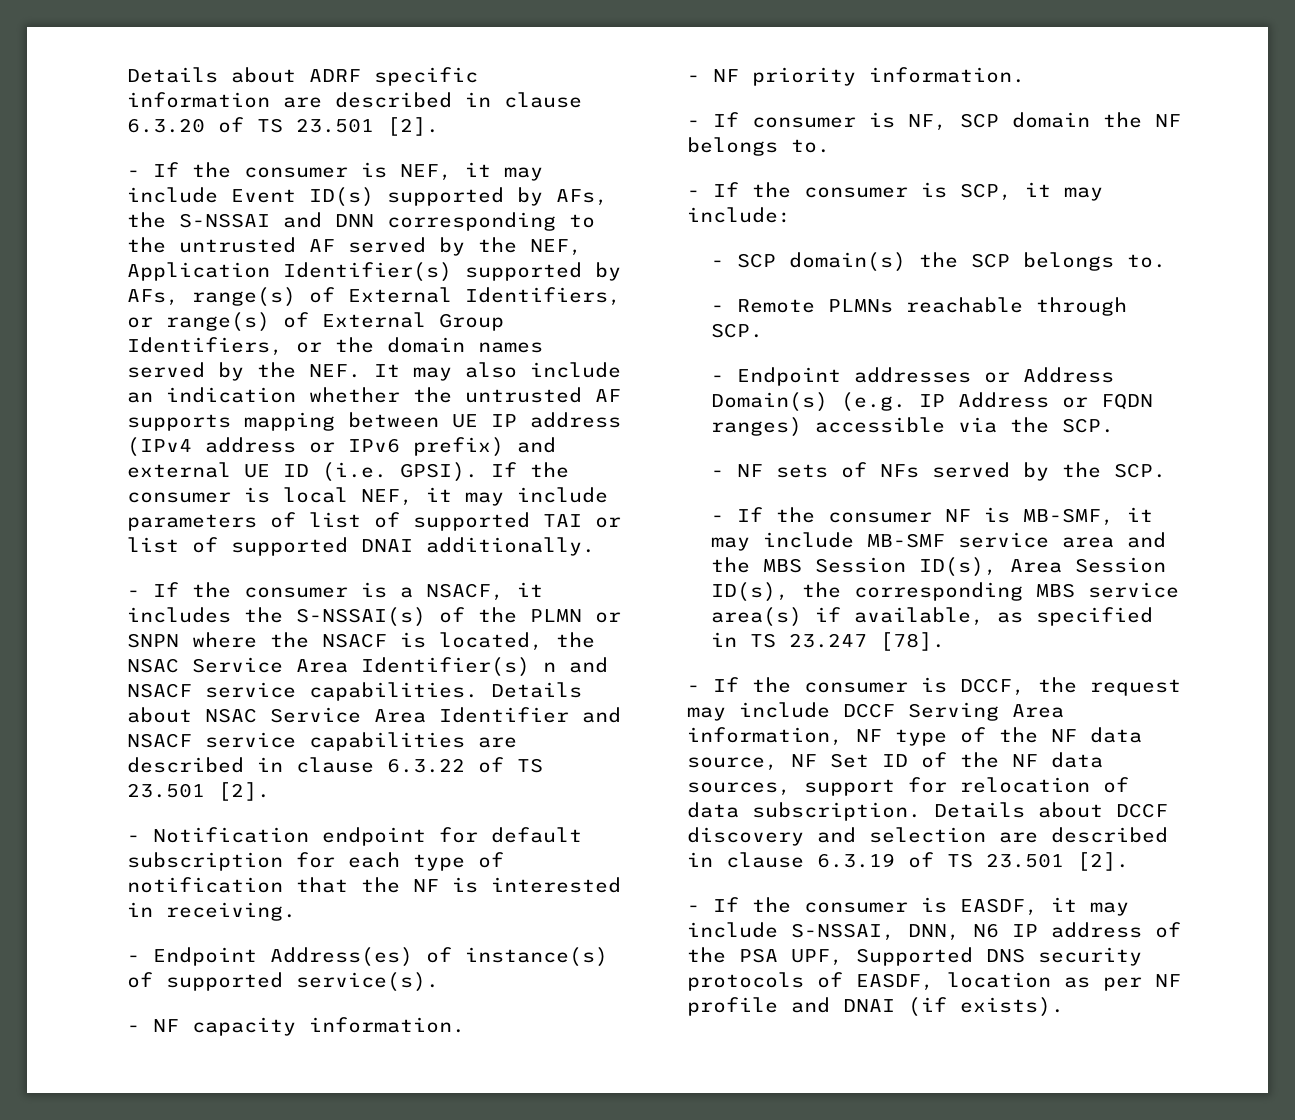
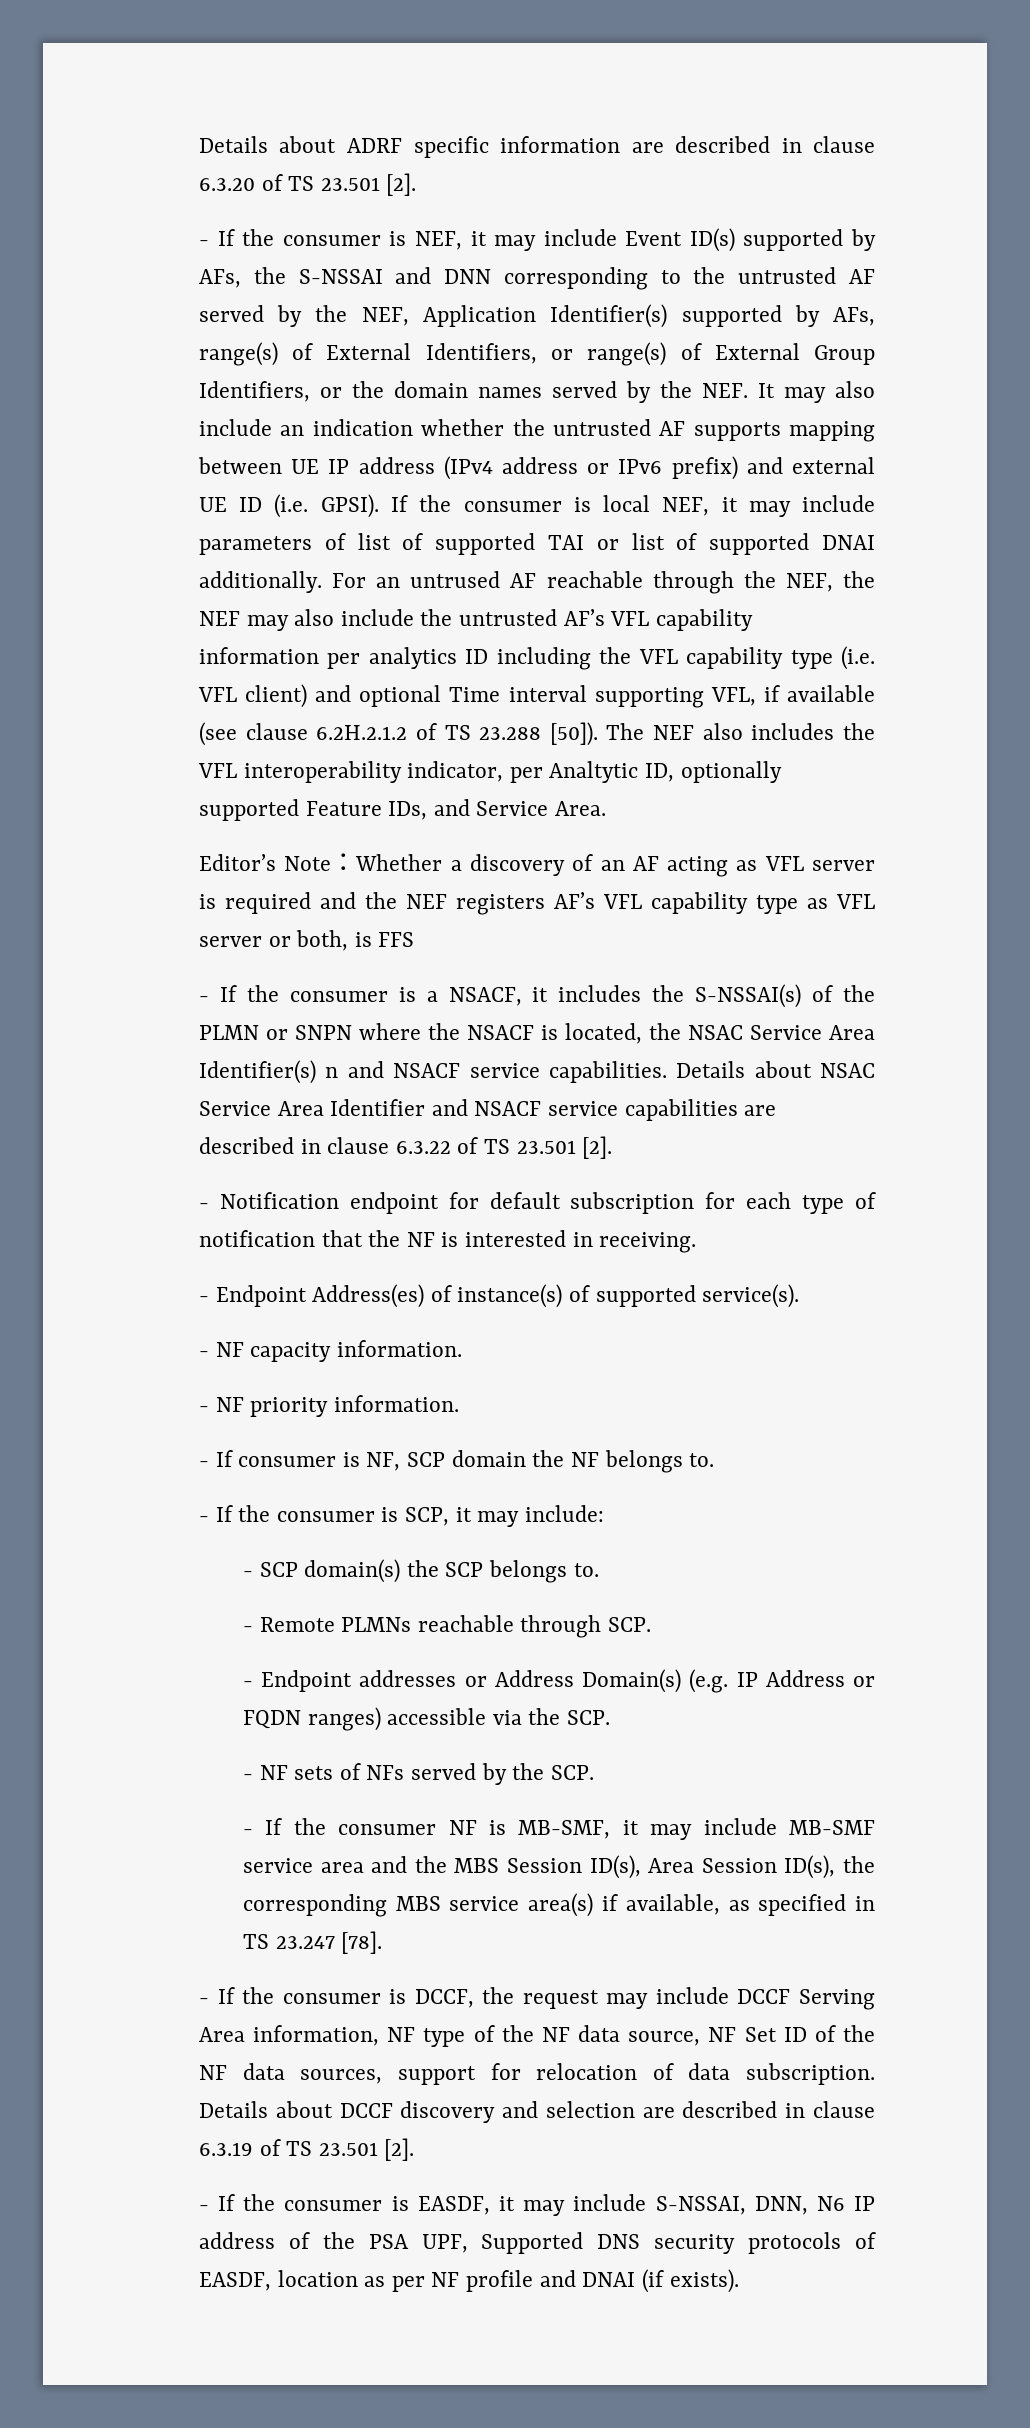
+ For an untrused AF reachable through the NEF, the NEF may also include the untrusted AF’s VFL capability information per analytics ID including the VFL capability type (i.e. VFL client) and optional Time interval supporting VFL, if available (see clause 6.2H.2.1.2 of TS 23.288 [50]). The NEF also includes the VFL interoperability indicator, per Analtytic ID, optionally supported Feature IDs, and Service Area.
+ Editor’s Note：Whether a discovery of an AF acting as VFL server is required and the NEF registers AF’s VFL capability type as VFL server or both, is FFS

